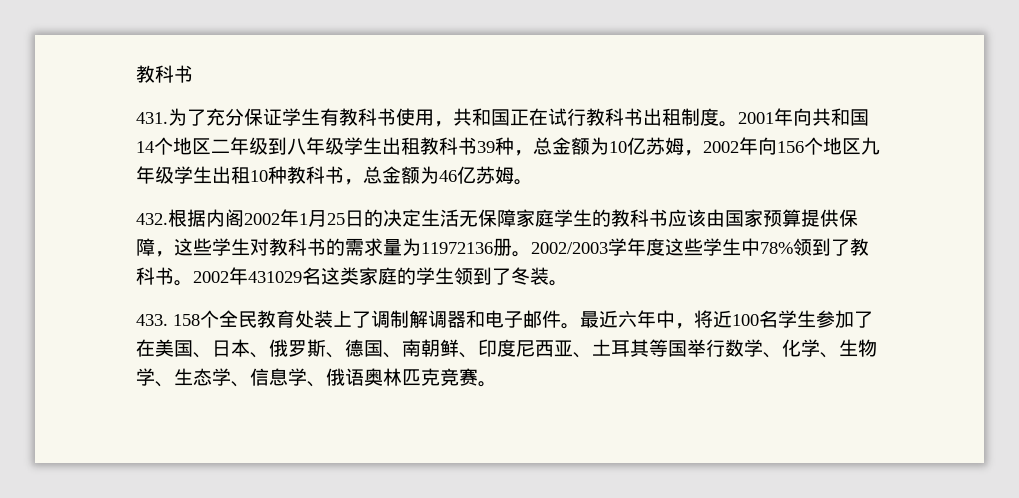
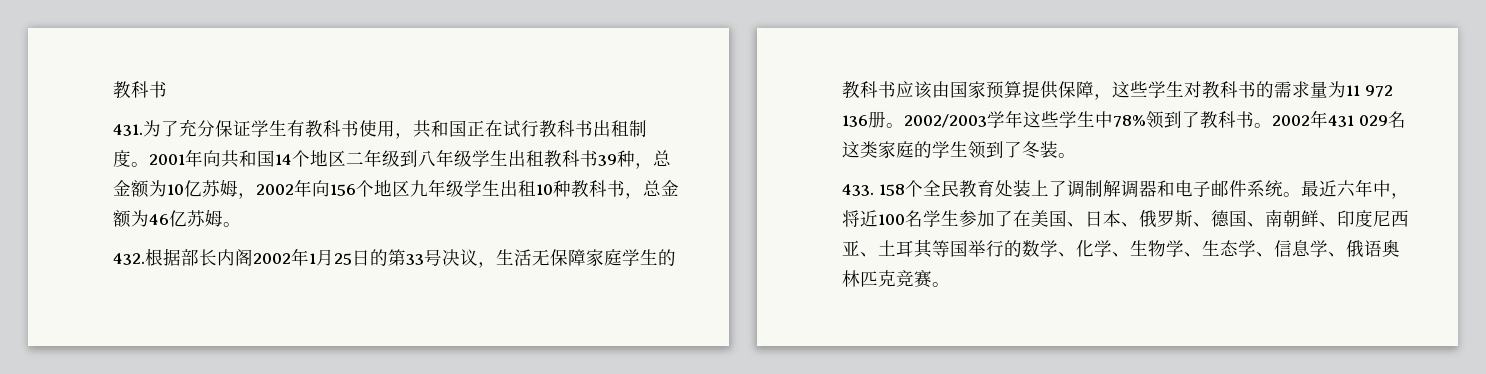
- 432.根据内阁2002年1月25日的决定生活无保障家庭学生的教科书应该由国家预算提供保障，这些学生对教科书的需求量为11972136册。
+ 432.根据部长内阁2002年1月25日的第33号决议，生活无保障家庭学生的教科书应该由国家预算提供保障，这些学生对教科书的需求量为11 972 136册。
- 2002/2003学年度这些学生中78%领到了教科书。
+ 2002/2003学年这些学生中78%领到了教科书。
- 2002年431029名这类家庭的学生领到了冬装。
+ 2002年431 029名这类家庭的学生领到了冬装。
- 433. 158个全民教育处装上了调制解调器和电子邮件。
+ 433. 158个全民教育处装上了调制解调器和电子邮件系统。
- 最近六年中，将近100名学生参加了在美国、日本、俄罗斯、德国、南朝鲜、印度尼西亚、土耳其等国举行数学、化学、生物学、生态学、信息学、俄语奥林匹克竞赛。
+ 最近六年中，将近100名学生参加了在美国、日本、俄罗斯、德国、南朝鲜、印度尼西亚、土耳其等国举行的数学、化学、生物学、生态学、信息学、俄语奥林匹克竞赛。

